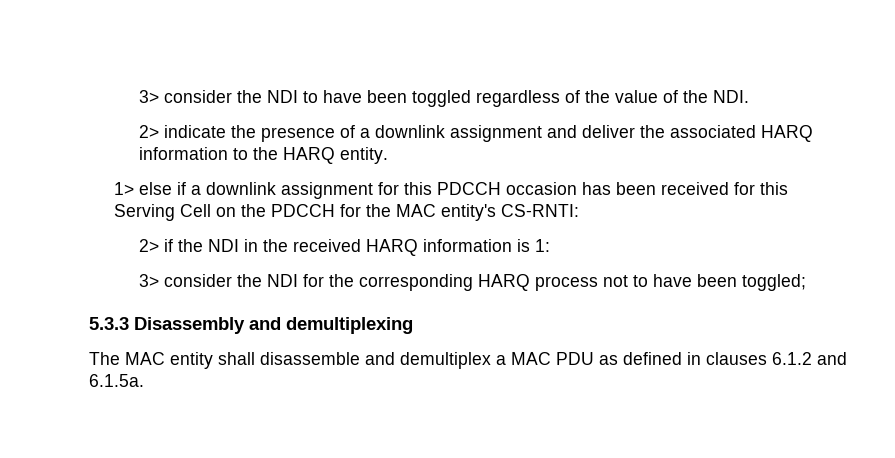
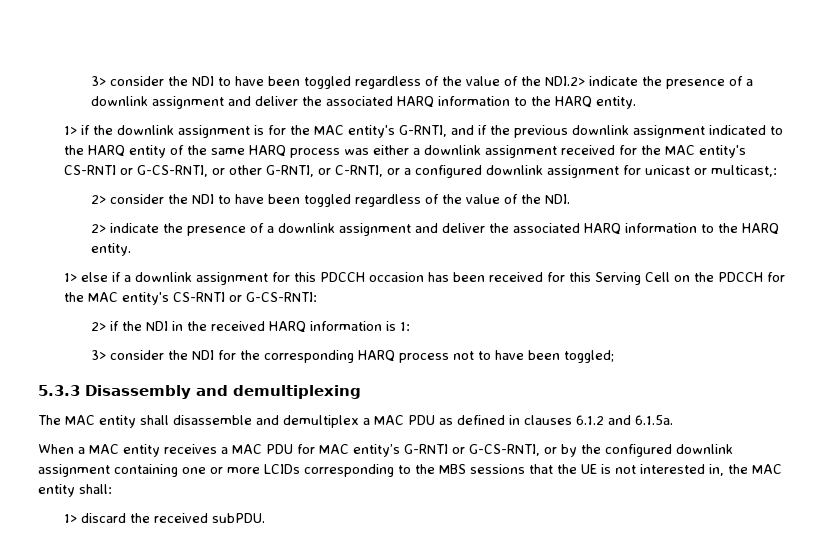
- 3> consider the NDI to have been toggled regardless of the value of the NDI.
+ 3> consider the NDI to have been toggled regardless of the value of the NDI.2> indicate the presence of a downlink assignment and deliver the associated HARQ information to the HARQ entity.
+ 1> if the downlink assignment is for the MAC entity's G-RNTI, and if the previous downlink assignment indicated to the HARQ entity of the same HARQ process was either a downlink assignment received for the MAC entity's CS-RNTI or G-CS-RNTI, or other G-RNTI, or C-RNTI, or a configured downlink assignment for unicast or multicast,:
+ 2> consider the NDI to have been toggled regardless of the value of the NDI.
- 1> else if a downlink assignment for this PDCCH occasion has been received for this Serving Cell on the PDCCH for the MAC entity's CS-RNTI:
+ 1> else if a downlink assignment for this PDCCH occasion has been received for this Serving Cell on the PDCCH for the MAC entity's CS-RNTI or G-CS-RNTI:
+ When a MAC entity receives a MAC PDU for MAC entity’s G-RNTI or G-CS-RNTI, or by the configured downlink assignment containing one or more LCIDs corresponding to the MBS sessions that the UE is not interested in, the MAC entity shall:
+ 1> discard the received subPDU.

